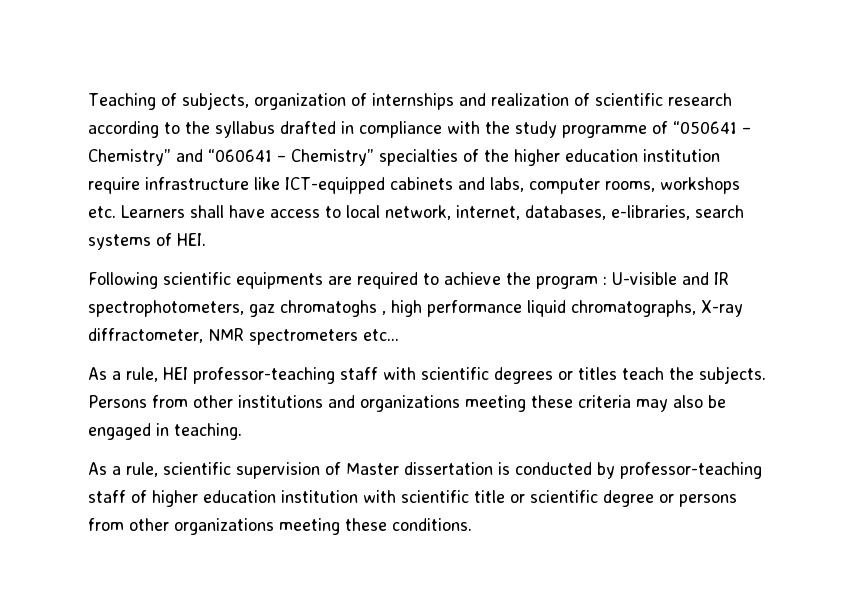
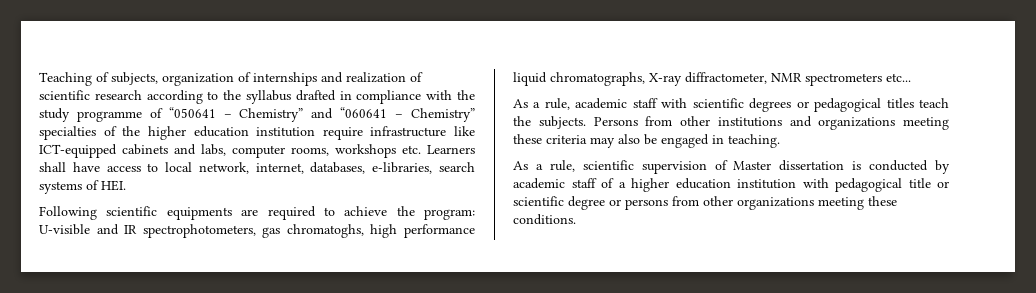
- Following scientific equipments are required to achieve the program : U-visible and IR spectrophotometers, gaz chromatoghs , high performance liquid chromatographs, X-ray diffractometer, NMR spectrometers etc...
+ Following scientific equipments are required to achieve the program: U-visible and IR spectrophotometers, gas chromatoghs, high performance liquid chromatographs, X-ray diffractometer, NMR spectrometers etc...
- As a rule, HEI professor-teaching staff with scientific degrees or titles teach the subjects.
+ As a rule, academic staff with scientific degrees or pedagogical titles teach the subjects.
- As a rule, scientific supervision of Master dissertation is conducted by professor-teaching staff of higher education institution with scientific title or scientific degree or persons from other organizations meeting these conditions.
+ As a rule, scientific supervision of Master dissertation is conducted by academic staff of a higher education institution with pedagogical title or scientific degree or persons from other organizations meeting these conditions.

